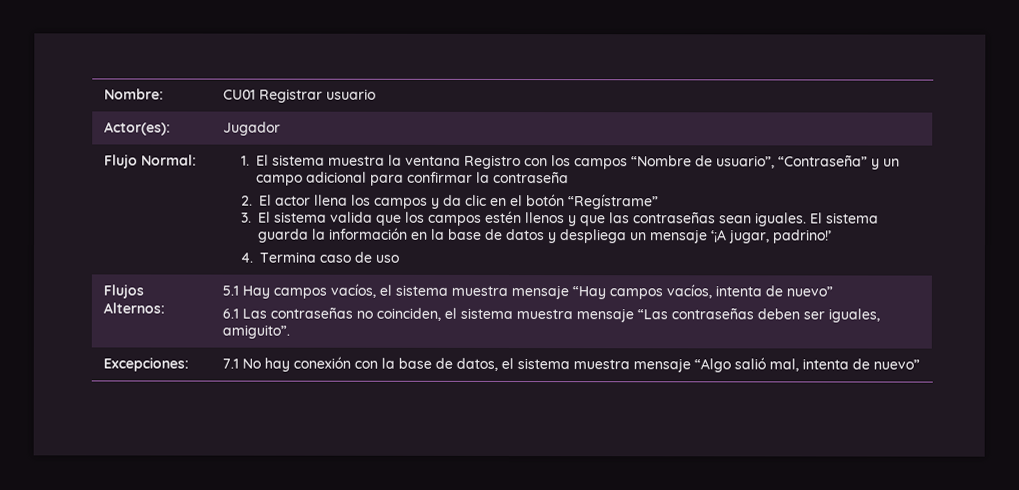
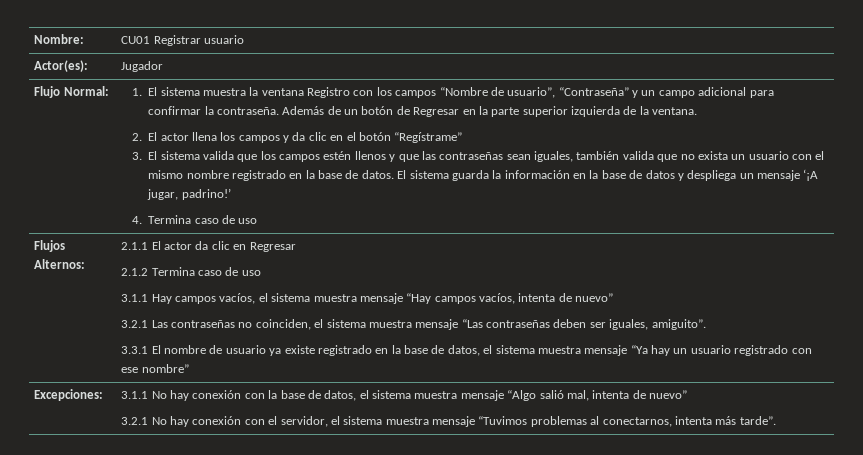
- 1. El sistema muestra la ventana Registro con los campos “Nombre de usuario”, “Contraseña” y un campo adicional para confirmar la contraseña
+ 1. El sistema muestra la ventana Registro con los campos “Nombre de usuario”, “Contraseña” y un campo adicional para confirmar la contraseña. Además de un botón de Regresar en la parte superior izquierda de la ventana.
- 3. El sistema valida que los campos estén llenos y que las contraseñas sean iguales.
+ 3. El sistema valida que los campos estén llenos y que las contraseñas sean iguales, también valida que no exista un usuario con el mismo nombre registrado en la base de datos.
- 5.1 Hay campos vacíos, el sistema muestra mensaje “Hay campos vacíos, intenta de nuevo”
+ 2.1.1 El actor da clic en Regresar
+ 2.1.2 Termina caso de uso
+ 3.1.1 Hay campos vacíos, el sistema muestra mensaje “Hay campos vacíos, intenta de nuevo”
- 6.1 Las contraseñas no coinciden, el sistema muestra mensaje “Las contraseñas deben ser iguales, amiguito”.
+ 3.2.1 Las contraseñas no coinciden, el sistema muestra mensaje “Las contraseñas deben ser iguales, amiguito”.
+ 3.3.1 El nombre de usuario ya existe registrado en la base de datos, el sistema muestra mensaje “Ya hay un usuario registrado con ese nombre”
- Excepciones: | 7.1 No hay conexión con la base de datos, el sistema muestra mensaje “Algo salió mal, intenta de nuevo”
+ Excepciones: | 3.1.1 No hay conexión con la base de datos, el sistema muestra mensaje “Algo salió mal, intenta de nuevo”
+ 3.2.1 No hay conexión con el servidor, el sistema muestra mensaje “Tuvimos problemas al conectarnos, intenta más tarde”.

